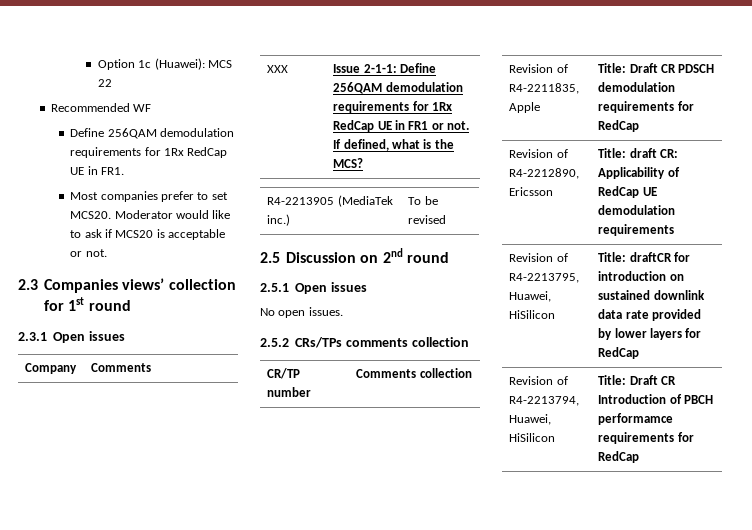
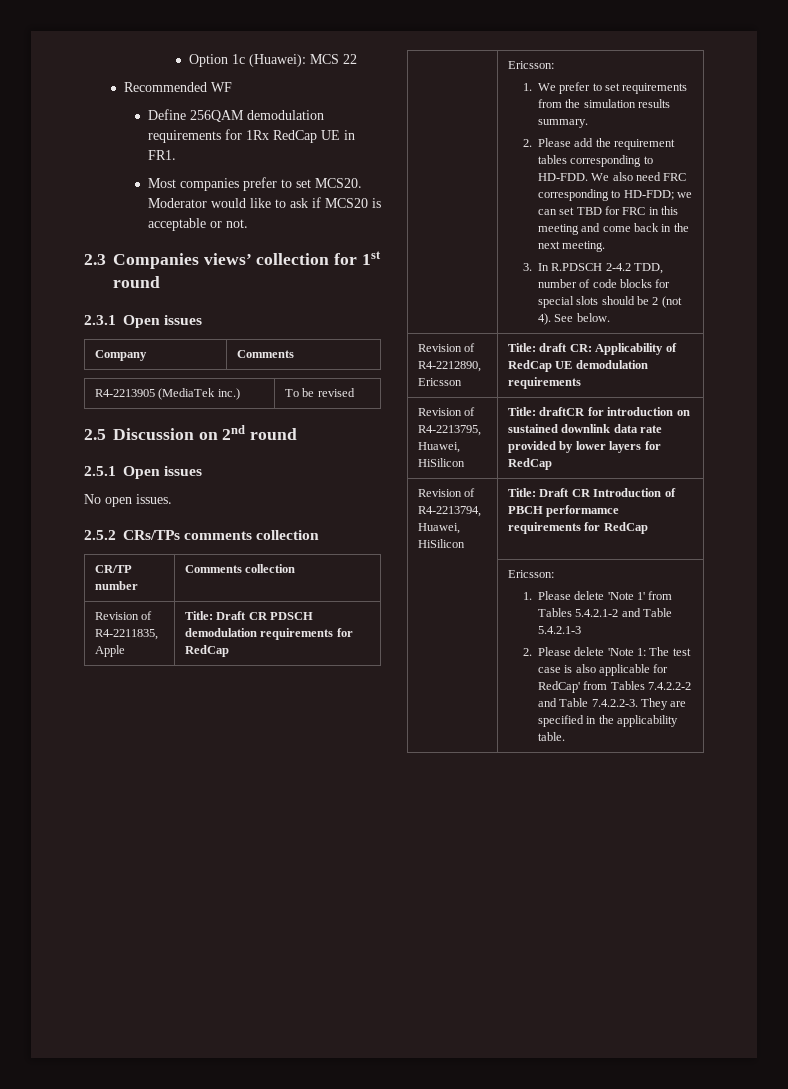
- XXX | Issue 2-1-1: Define 256QAM demodulation requirements for 1Rx RedCap UE in FR1 or not. If defined, what is the MCS?
  Revision of R4-2211835, Apple | Title: Draft CR PDSCH demodulation requirements for RedCap
+ | Ericsson:
+ 1. We prefer to set requirements from the simulation results summary.
+ 2. Please add the requirement tables corresponding to HD-FDD. We also need FRC corresponding to HD-FDD; we can set TBD for FRC in this meeting and come back in the next meeting.
+ 3. In R.PDSCH 2-4.2 TDD, number of code blocks for special slots should be 2 (not 4). See below.
  Revision of R4-2213794, Huawei, HiSilicon | Title: Draft CR Introduction of PBCH performamce requirements for RedCap
+ | Ericsson:
+ 1. Please delete 'Note 1' from Tables 5.4.2.1-2 and Table 5.4.2.1-3
+ 2. Please delete 'Note 1: The test case is also applicable for RedCap' from Tables 7.4.2.2-2 and Table 7.4.2.2-3. They are specified in the applicability table.

